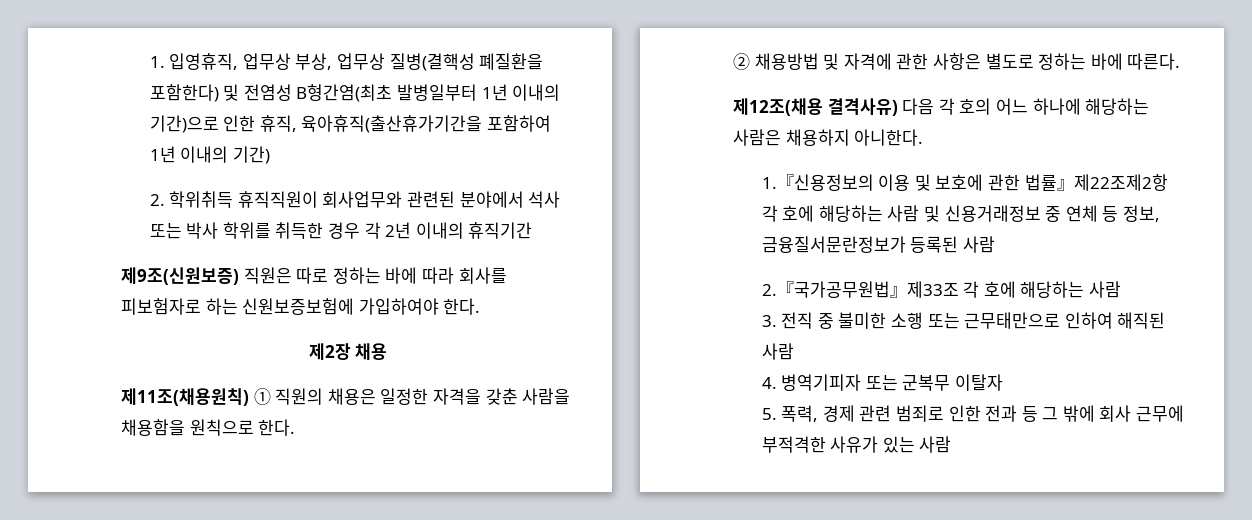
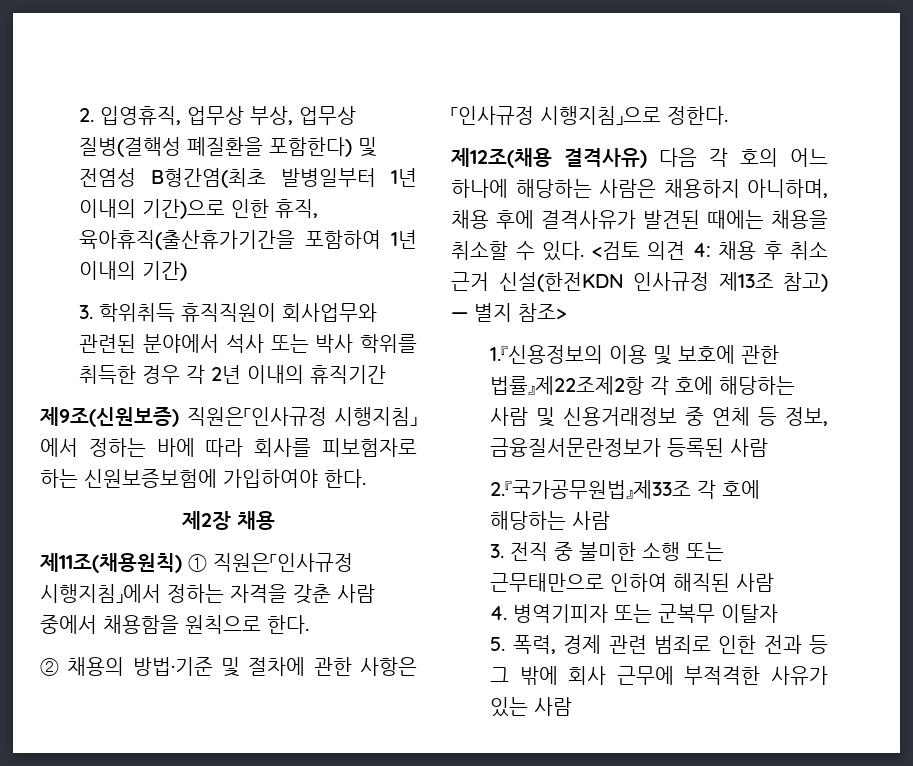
- 1. 입영휴직, 업무상 부상, 업무상 질병(결핵성 폐질환을 포함한다) 및 전염성 B형간염(최초 발병일부터 1년 이내의 기간)으로 인한 휴직, 육아휴직(출산휴가기간을 포함하여 1년 이내의 기간)
+ 2. 입영휴직, 업무상 부상, 업무상 질병(결핵성 폐질환을 포함한다) 및 전염성 B형간염(최초 발병일부터 1년 이내의 기간)으로 인한 휴직, 육아휴직(출산휴가기간을 포함하여 1년 이내의 기간)
- 2. 학위취득 휴직직원이 회사업무와 관련된 분야에서 석사 또는 박사 학위를 취득한 경우 각 2년 이내의 휴직기간
+ 3. 학위취득 휴직직원이 회사업무와 관련된 분야에서 석사 또는 박사 학위를 취득한 경우 각 2년 이내의 휴직기간
- 제9조(신원보증) 직원은 따로 정하는 바에 따라 회사를 피보험자로 하는 신원보증보험에 가입하여야 한다.
+ 제9조(신원보증) 직원은「인사규정 시행지침」에서 정하는 바에 따라 회사를 피보험자로 하는 신원보증보험에 가입하여야 한다.
- 제11조(채용원칙) ① 직원의 채용은 일정한 자격을 갖춘 사람을 채용함을 원칙으로 한다.
- ② 채용방법 및 자격에 관한 사항은 별도로 정하는 바에 따른다.
+ 제11조(채용원칙) ① 직원은「인사규정 시행지침」에서 정하는 자격을 갖춘 사람 중에서 채용함을 원칙으로 한다.
+ ② 채용의 방법·기준 및 절차에 관한 사항은「인사규정 시행지침」으로 정한다.
- 제12조(채용 결격사유) 다음 각 호의 어느 하나에 해당하는 사람은 채용하지 아니한다.
+ 제12조(채용 결격사유) 다음 각 호의 어느 하나에 해당하는 사람은 채용하지 아니하며, 채용 후에 결격사유가 발견된 때에는 채용을 취소할 수 있다. <검토 의견 4: 채용 후 취소 근거 신설(한전KDN 인사규정 제13조 참고) — 별지 참조>

